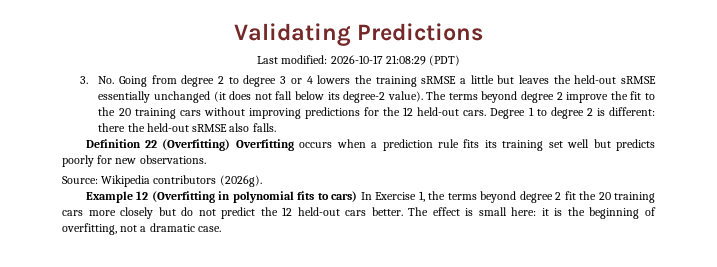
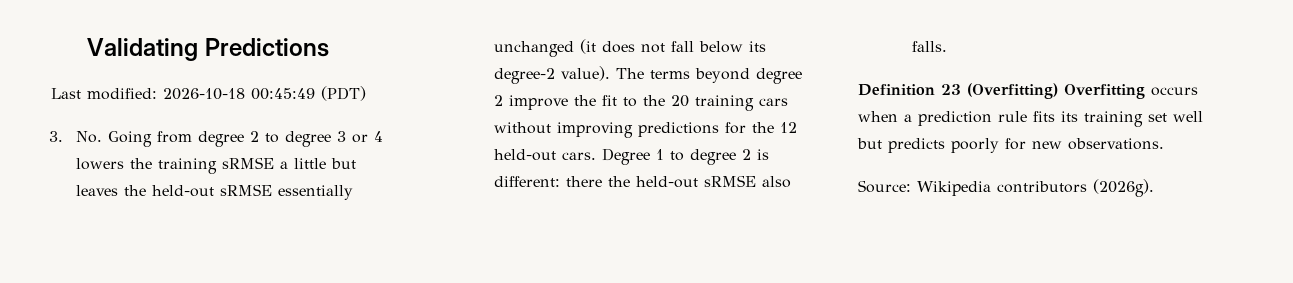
- Last modified: 2026-10-17 21:08:29 (PDT)
+ Last modified: 2026-10-18 00:45:49 (PDT)
- Definition 22 (Overfitting) Overfitting occurs when a prediction rule fits its training set well but predicts poorly for new observations.
+ Definition 23 (Overfitting) Overfitting occurs when a prediction rule fits its training set well but predicts poorly for new observations.
- Example 12 (Overfitting in polynomial fits to cars) In Exercise 1, the terms beyond degree 2 fit the 20 training cars more closely but do not predict the 12 held-out cars better. The effect is small here: it is the beginning of overfitting, not a dramatic case.

